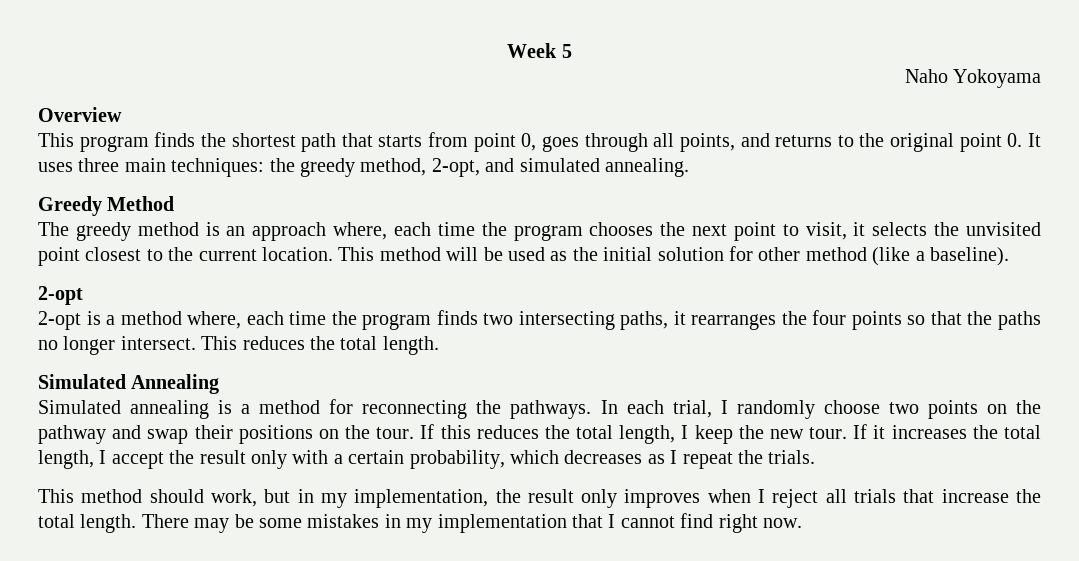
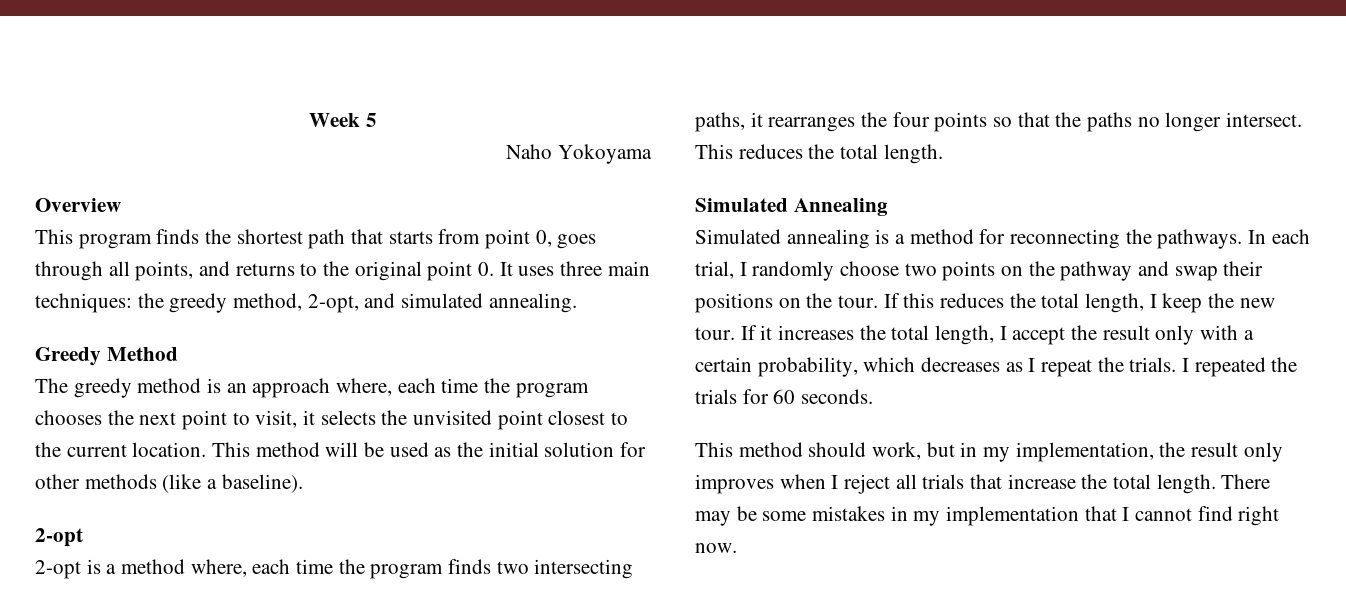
- This method will be used as the initial solution for other method (like a baseline).
+ This method will be used as the initial solution for other methods (like a baseline).
+ I repeated the trials for 60 seconds.

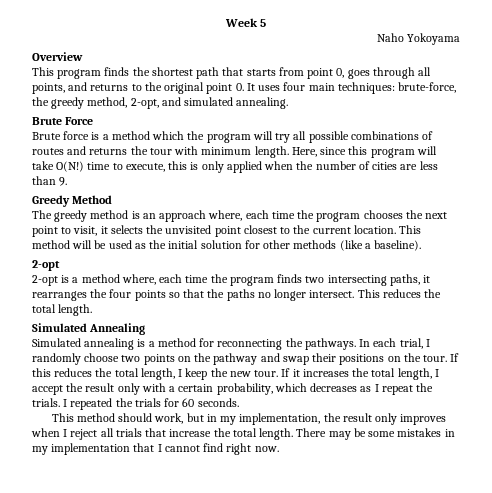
- This program finds the shortest path that starts from point 0, goes through all points, and returns to the original point 0. It uses three main techniques: the greedy method, 2-opt, and simulated annealing.
+ This program finds the shortest path that starts from point 0, goes through all points, and returns to the original point 0. It uses four main techniques: brute-force, the greedy method, 2-opt, and simulated annealing.
+ Brute Force
+ Brute force is a method which the program will try all possible combinations of routes and returns the tour with minimum length. Here, since this program will take O(N!) time to execute, this is only applied when the number of cities are less than 9.

